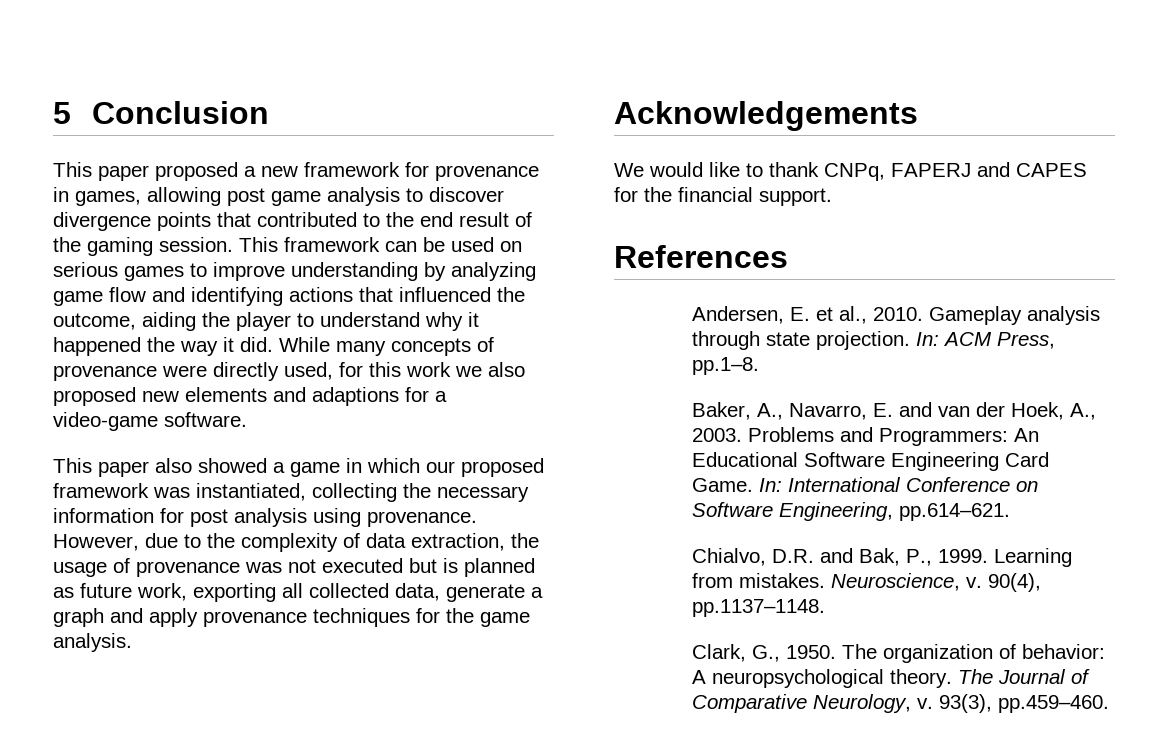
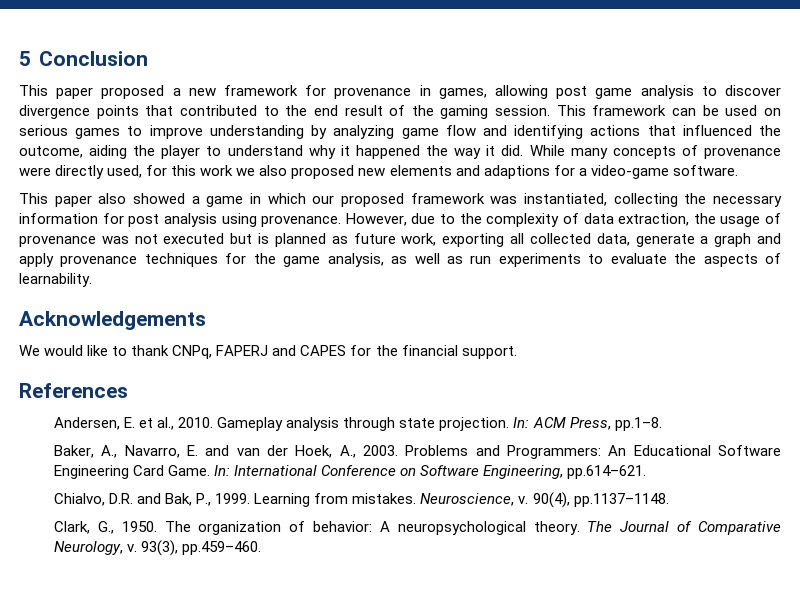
- However, due to the complexity of data extraction, the usage of provenance was not executed but is planned as future work, exporting all collected data, generate a graph and apply provenance techniques for the game analysis.
+ However, due to the complexity of data extraction, the usage of provenance was not executed but is planned as future work, exporting all collected data, generate a graph and apply provenance techniques for the game analysis, as well as run experiments to evaluate the aspects of learnability.

